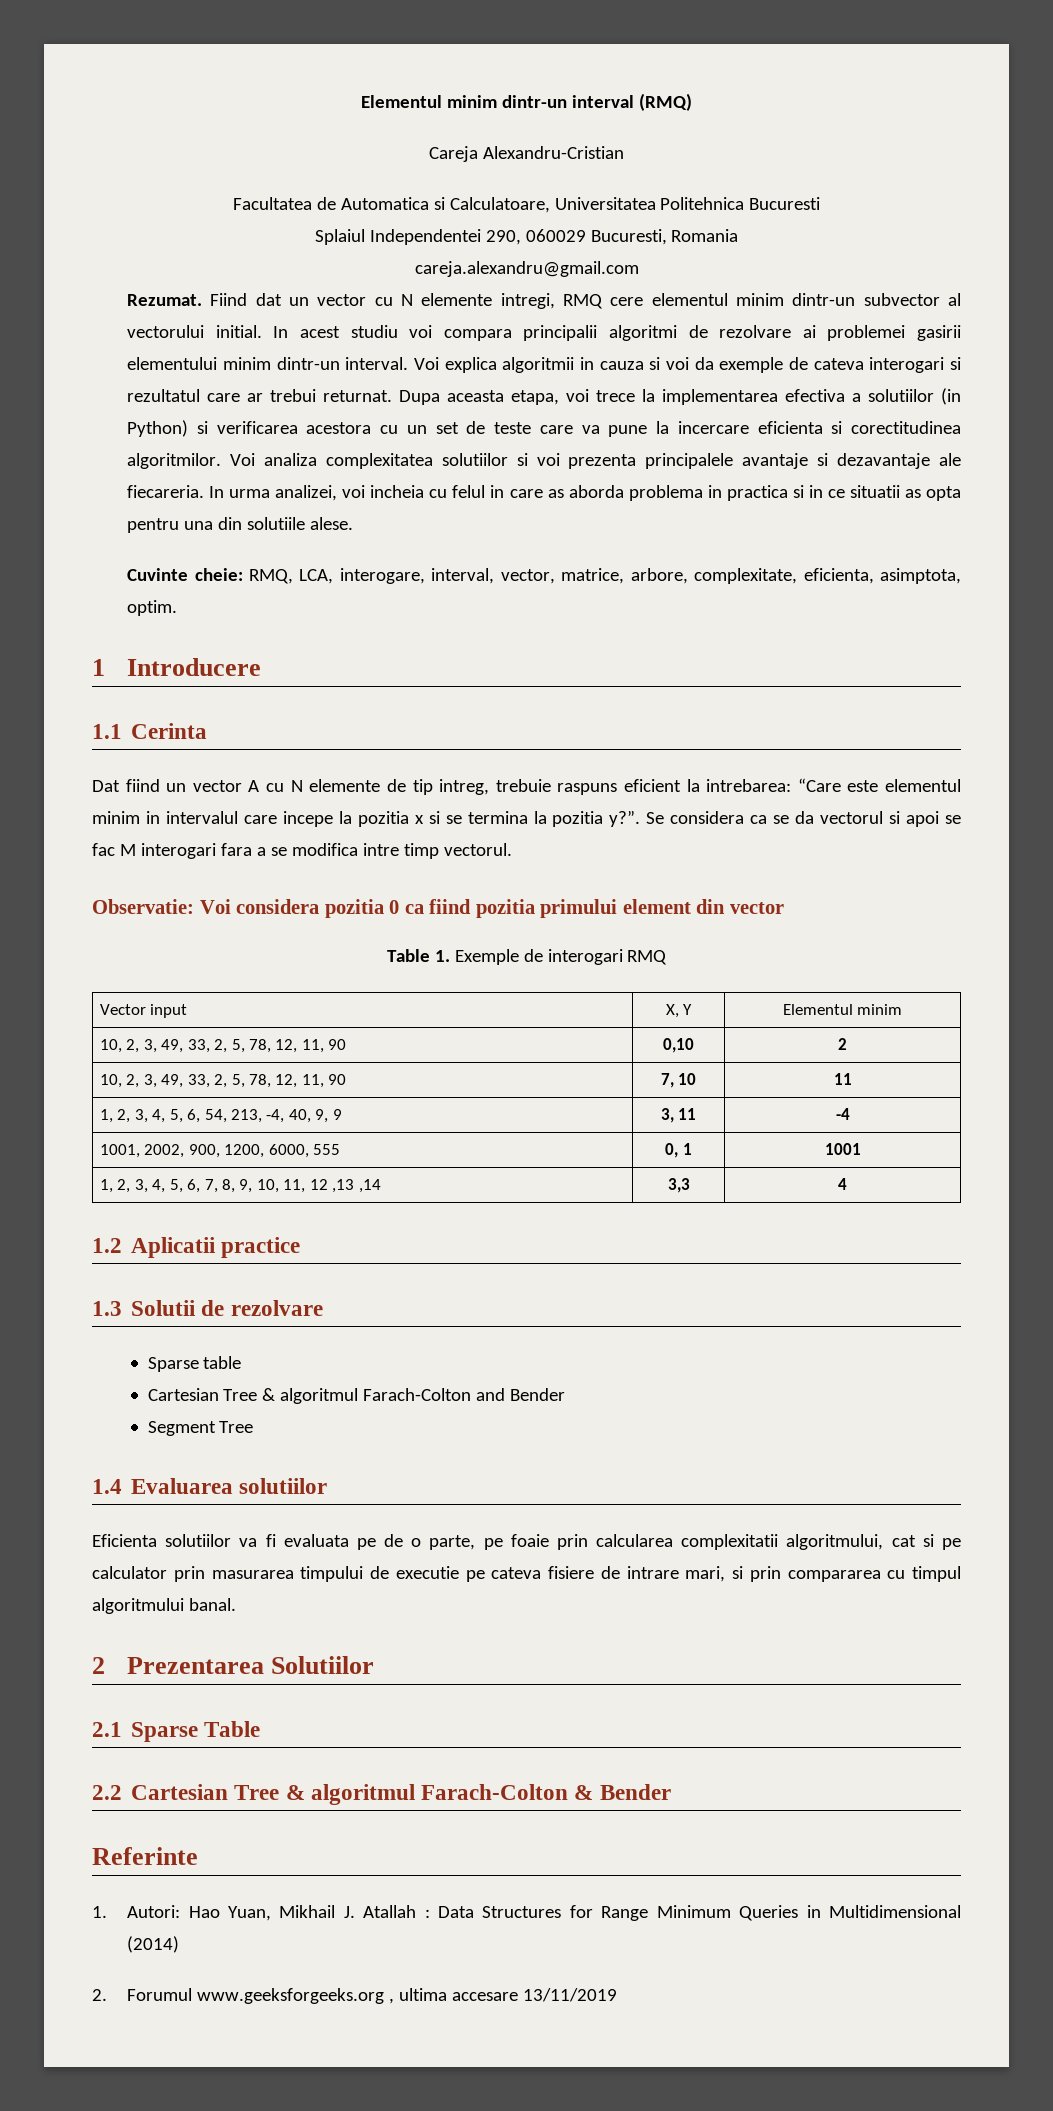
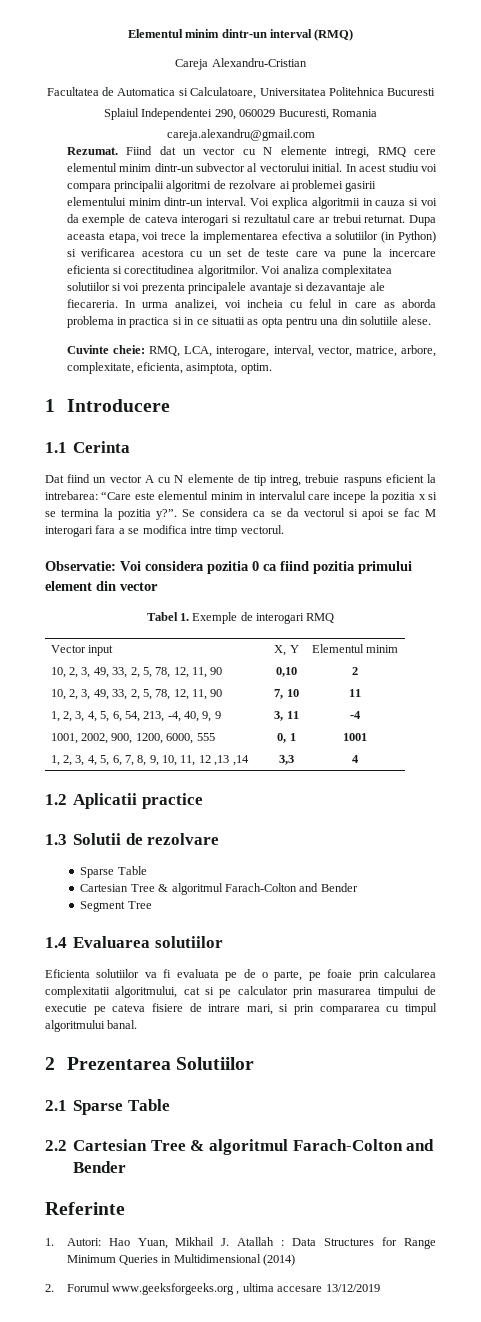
- Table 1. Exemple de interogari RMQ
+ Tabel 1. Exemple de interogari RMQ
  1.3 Solutii de rezolvare
- Sparse table
+ Sparse Table
- 2.2 Cartesian Tree & algoritmul Farach-Colton & Bender
+ 2.2 Cartesian Tree & algoritmul Farach-Colton and Bender
- 2. Forumul www.geeksforgeeks.org , ultima accesare 13/11/2019
+ 2. Forumul www.geeksforgeeks.org , ultima accesare 13/12/2019

